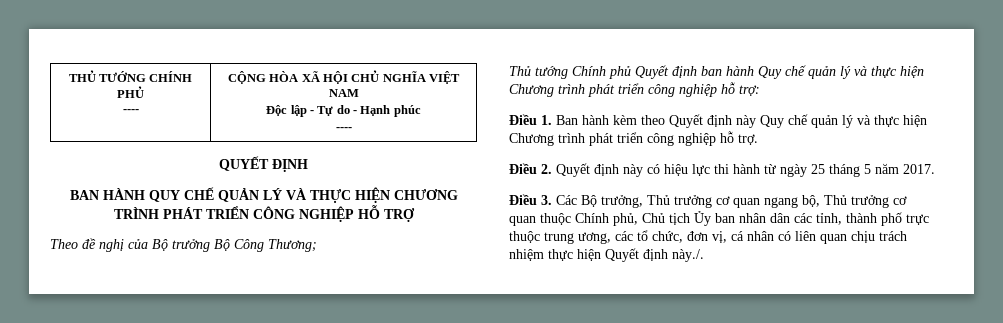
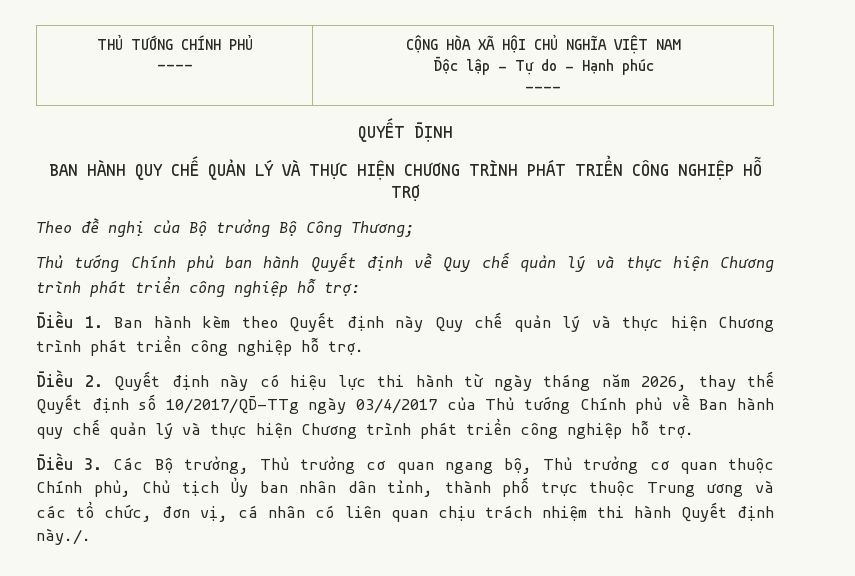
- Thủ tướng Chính phủ Quyết định ban hành Quy chế quản lý và thực hiện Chương trình phát triển công nghiệp hỗ trợ:
+ Thủ tướng Chính phủ ban hành Quyết định về Quy chế quản lý và thực hiện Chương trình phát triển công nghiệp hỗ trợ:
- Điều 2. Quyết định này có hiệu lực thi hành từ ngày 25 tháng 5 năm 2017.
+ Điều 2. Quyết định này có hiệu lực thi hành từ ngày tháng năm 2026, thay thế Quyết định số 10/2017/QĐ-TTg ngày 03/4/2017 của Thủ tướng Chính phủ về Ban hành quy chế quản lý và thực hiện Chương trình phát triển công nghiệp hỗ trợ.
- Điều 3. Các Bộ trưởng, Thủ trưởng cơ quan ngang bộ, Thủ trưởng cơ quan thuộc Chính phủ, Chủ tịch Ủy ban nhân dân các tỉnh, thành phố trực thuộc trung ương, các tổ chức, đơn vị, cá nhân có liên quan chịu trách nhiệm thực hiện Quyết định này./.
+ Điều 3. Các Bộ trưởng, Thủ trưởng cơ quan ngang bộ, Thủ trưởng cơ quan thuộc Chính phủ, Chủ tịch Ủy ban nhân dân tỉnh, thành phố trực thuộc Trung ương và các tổ chức, đơn vị, cá nhân có liên quan chịu trách nhiệm thi hành Quyết định này./.

